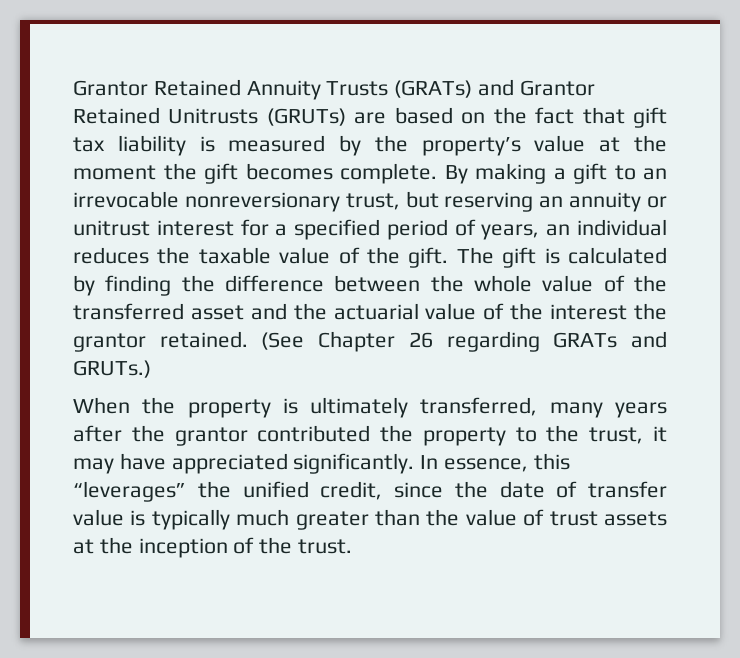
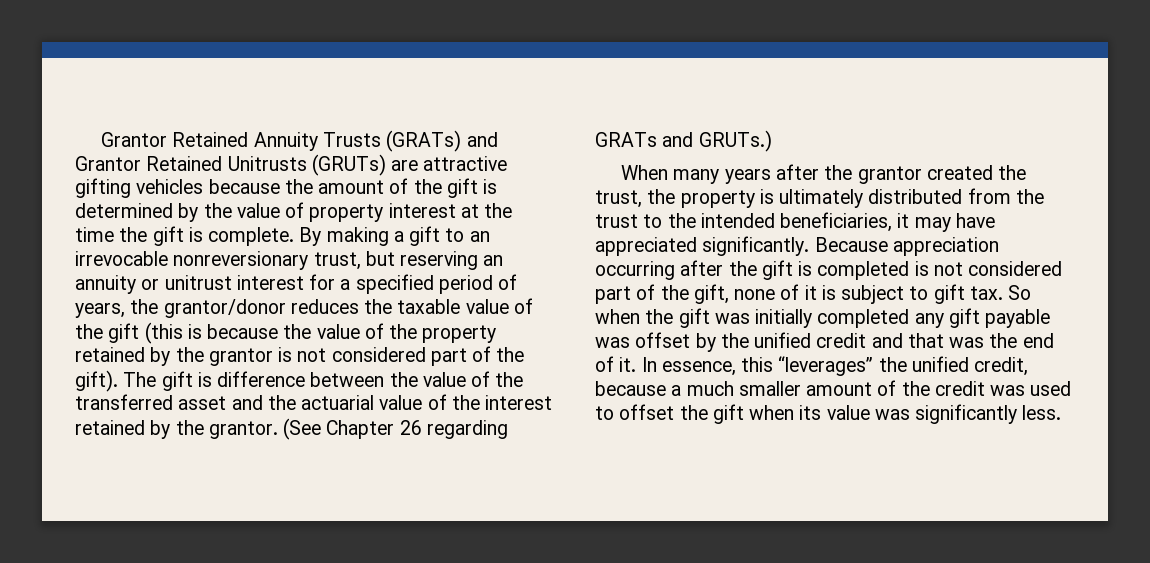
- Grantor Retained Annuity Trusts (GRATs) and Grantor Retained Unitrusts (GRUTs) are based on the fact that gift tax liability is measured by the property’s value at the moment the gift becomes complete.
+ Grantor Retained Annuity Trusts (GRATs) and Grantor Retained Unitrusts (GRUTs) are attractive gifting vehicles because the amount of the gift is determined by the value of property interest at the time the gift is complete.
- By making a gift to an irrevocable nonreversionary trust, but reserving an annuity or unitrust interest for a specified period of years, an individual reduces the taxable value of the gift. The gift is calculated by finding the difference between the whole value of the transferred asset and the actuarial value of the interest the grantor retained.
+ By making a gift to an irrevocable nonreversionary trust, but reserving an annuity or unitrust interest for a specified period of years, the grantor/donor reduces the taxable value of the gift (this is because the value of the property retained by the grantor is not considered part of the gift). The gift is difference between the value of the transferred asset and the actuarial value of the interest retained by the grantor.
- When the property is ultimately transferred, many years after the grantor contributed the property to the trust, it may have appreciated significantly.
+ When many years after the grantor created the trust, the property is ultimately distributed from the trust to the intended beneficiaries, it may have appreciated significantly.
+ Because appreciation occurring after the gift is completed is not considered part of the gift, none of it is subject to gift tax. So when the gift was initially completed any gift payable was offset by the unified credit and that was the end of it.
- In essence, this “leverages” the unified credit, since the date of transfer value is typically much greater than the value of trust assets at the inception of the trust.
+ In essence, this “leverages” the unified credit, because a much smaller amount of the credit was used to offset the gift when its value was significantly less.

